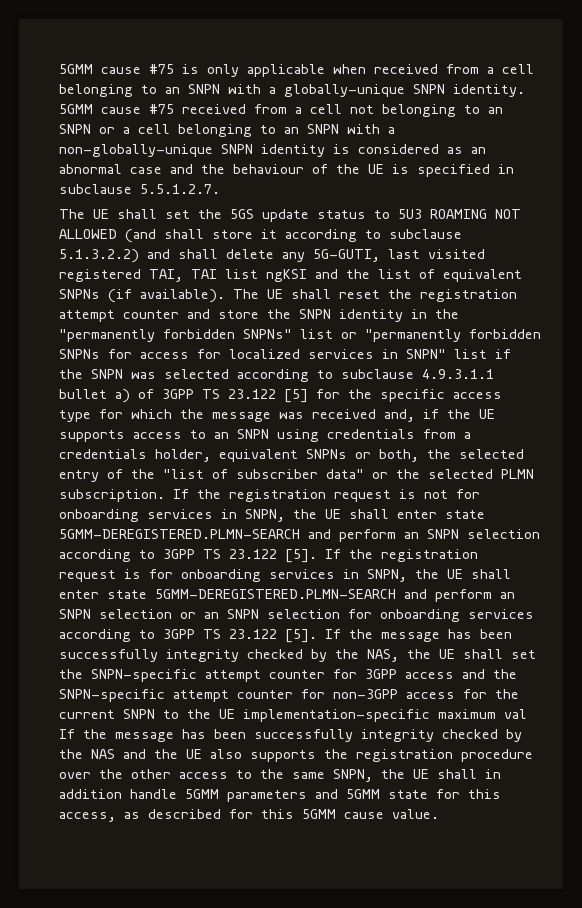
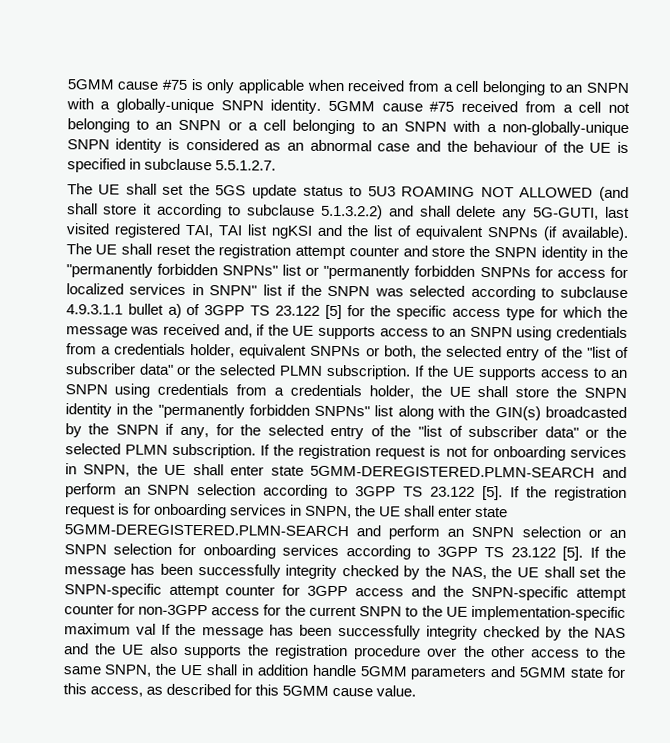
- If the registration request is not for onboarding services in SNPN, the UE shall enter state 5GMM-DEREGISTERED.PLMN-SEARCH and perform an SNPN selection according to 3GPP TS 23.122 [5].
+ If the UE supports access to an SNPN using credentials from a credentials holder, the UE shall store the SNPN identity in the "permanently forbidden SNPNs" list along with the GIN(s) broadcasted by the SNPN if any, for the selected entry of the "list of subscriber data" or the selected PLMN subscription. If the registration request is not for onboarding services in SNPN, the UE shall enter state 5GMM-DEREGISTERED.PLMN-SEARCH and perform an SNPN selection according to 3GPP TS 23.122 [5].

